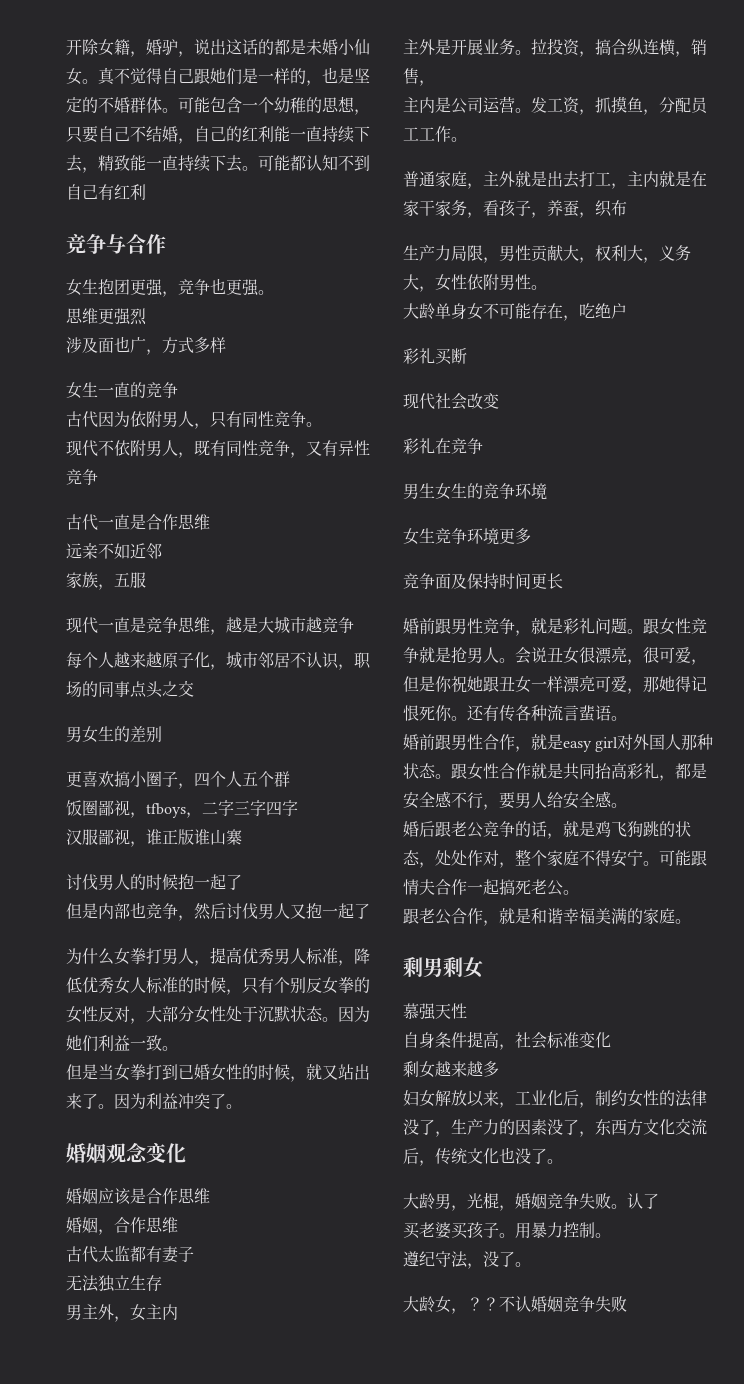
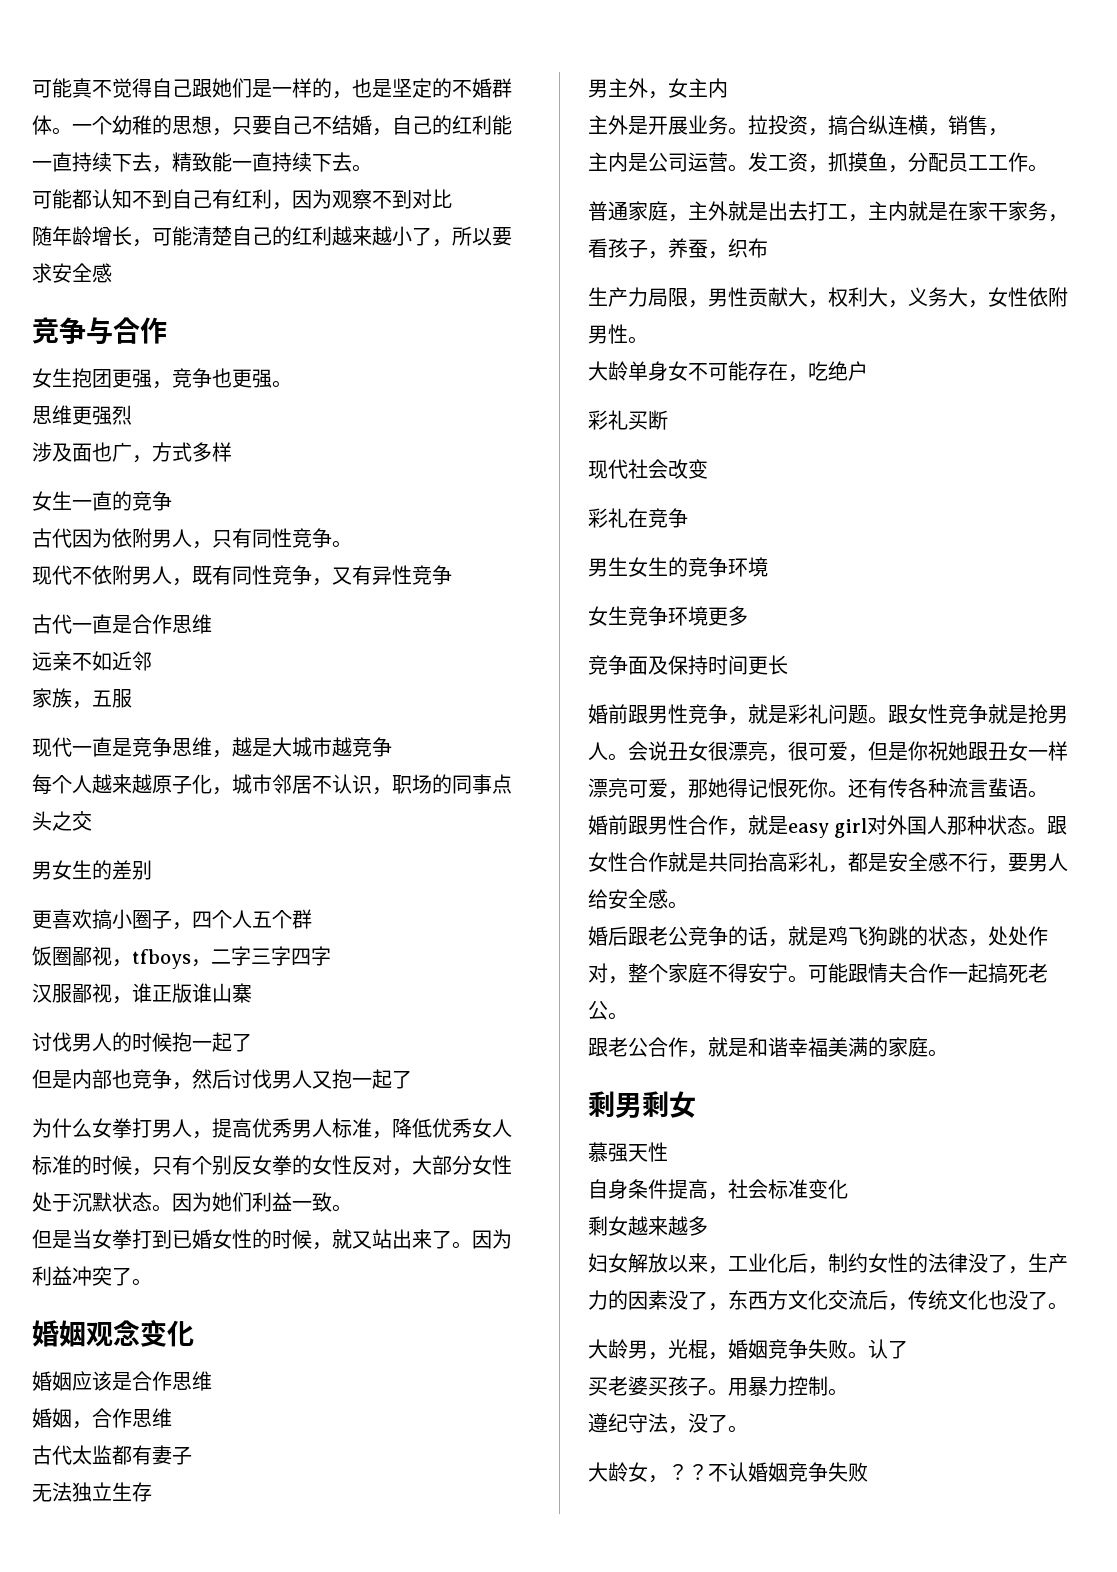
- 开除女籍，婚驴，说出这话的都是未婚小仙女。真不觉得自己跟她们是一样的，也是坚定的不婚群体。
+ 可能真不觉得自己跟她们是一样的，也是坚定的不婚群体。
- 可能包含一个幼稚的思想，只要自己不结婚，自己的红利能一直持续下去，精致能一直持续下去。可能都认知不到自己有红利
+ 一个幼稚的思想，只要自己不结婚，自己的红利能一直持续下去，精致能一直持续下去。
+ 可能都认知不到自己有红利，因为观察不到对比
+ 随年龄增长，可能清楚自己的红利越来越小了，所以要求安全感

